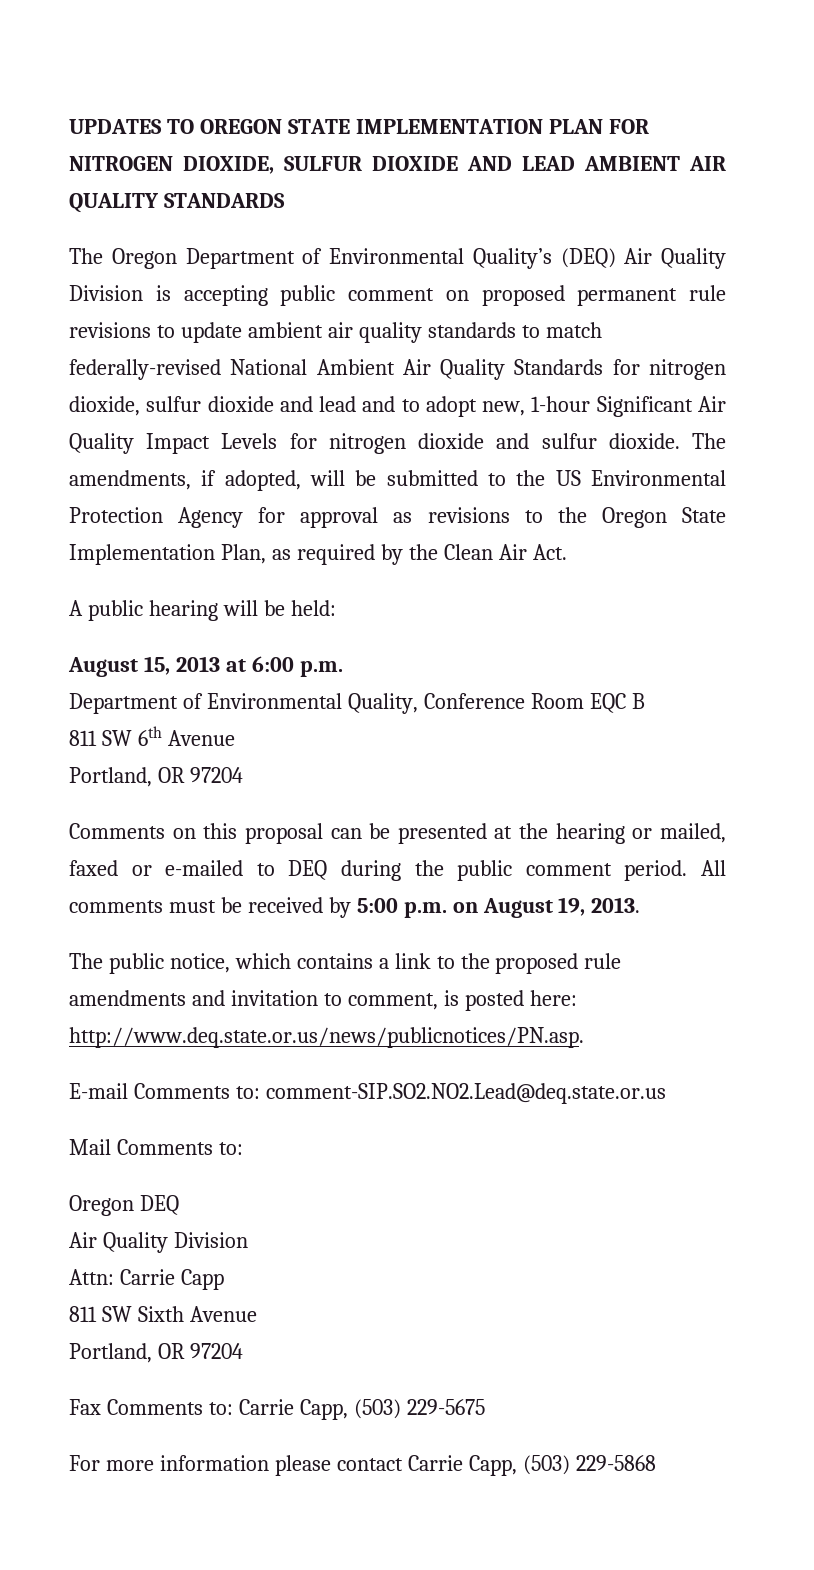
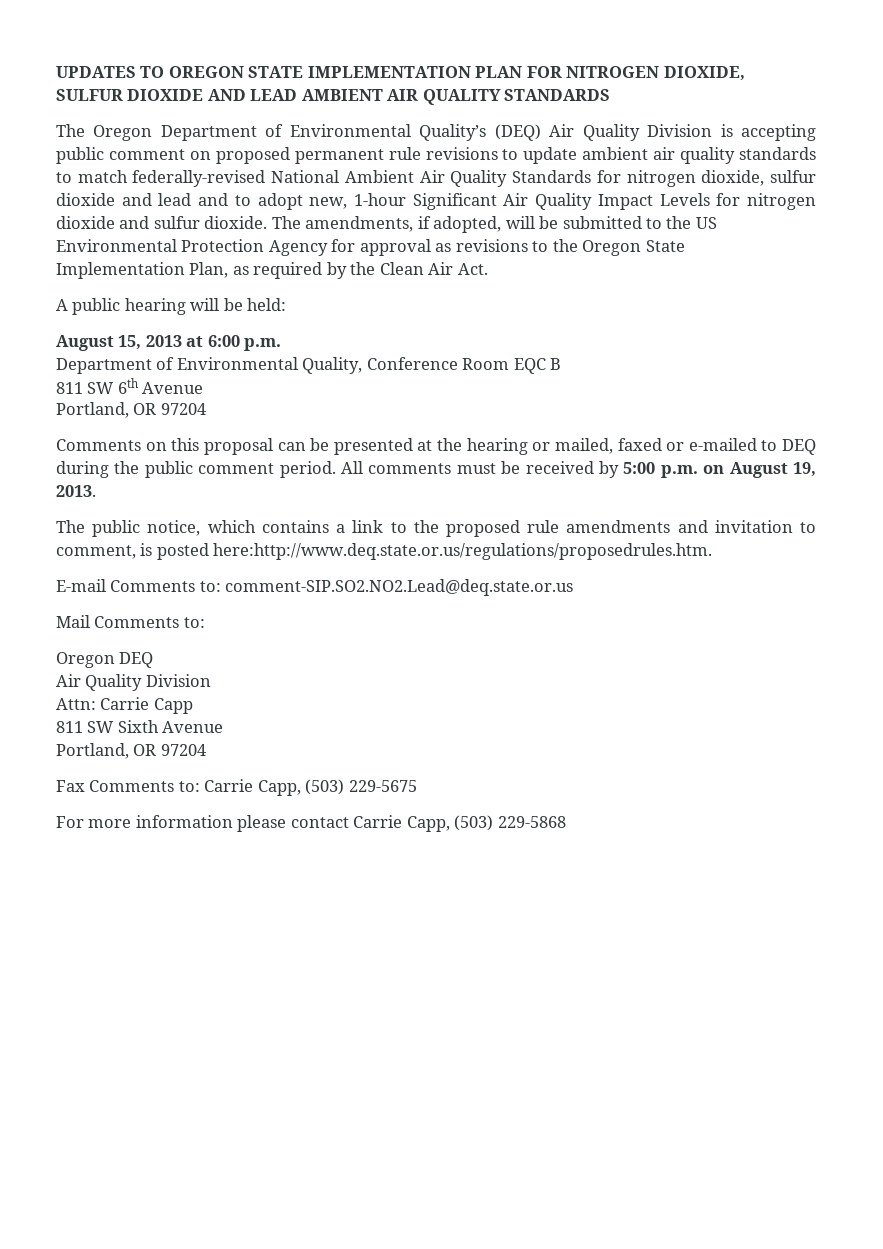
- The public notice, which contains a link to the proposed rule amendments and invitation to comment, is posted here: http://www.deq.state.or.us/news/publicnotices/PN.asp.
+ The public notice, which contains a link to the proposed rule amendments and invitation to comment, is posted here:http://www.deq.state.or.us/regulations/proposedrules.htm.

